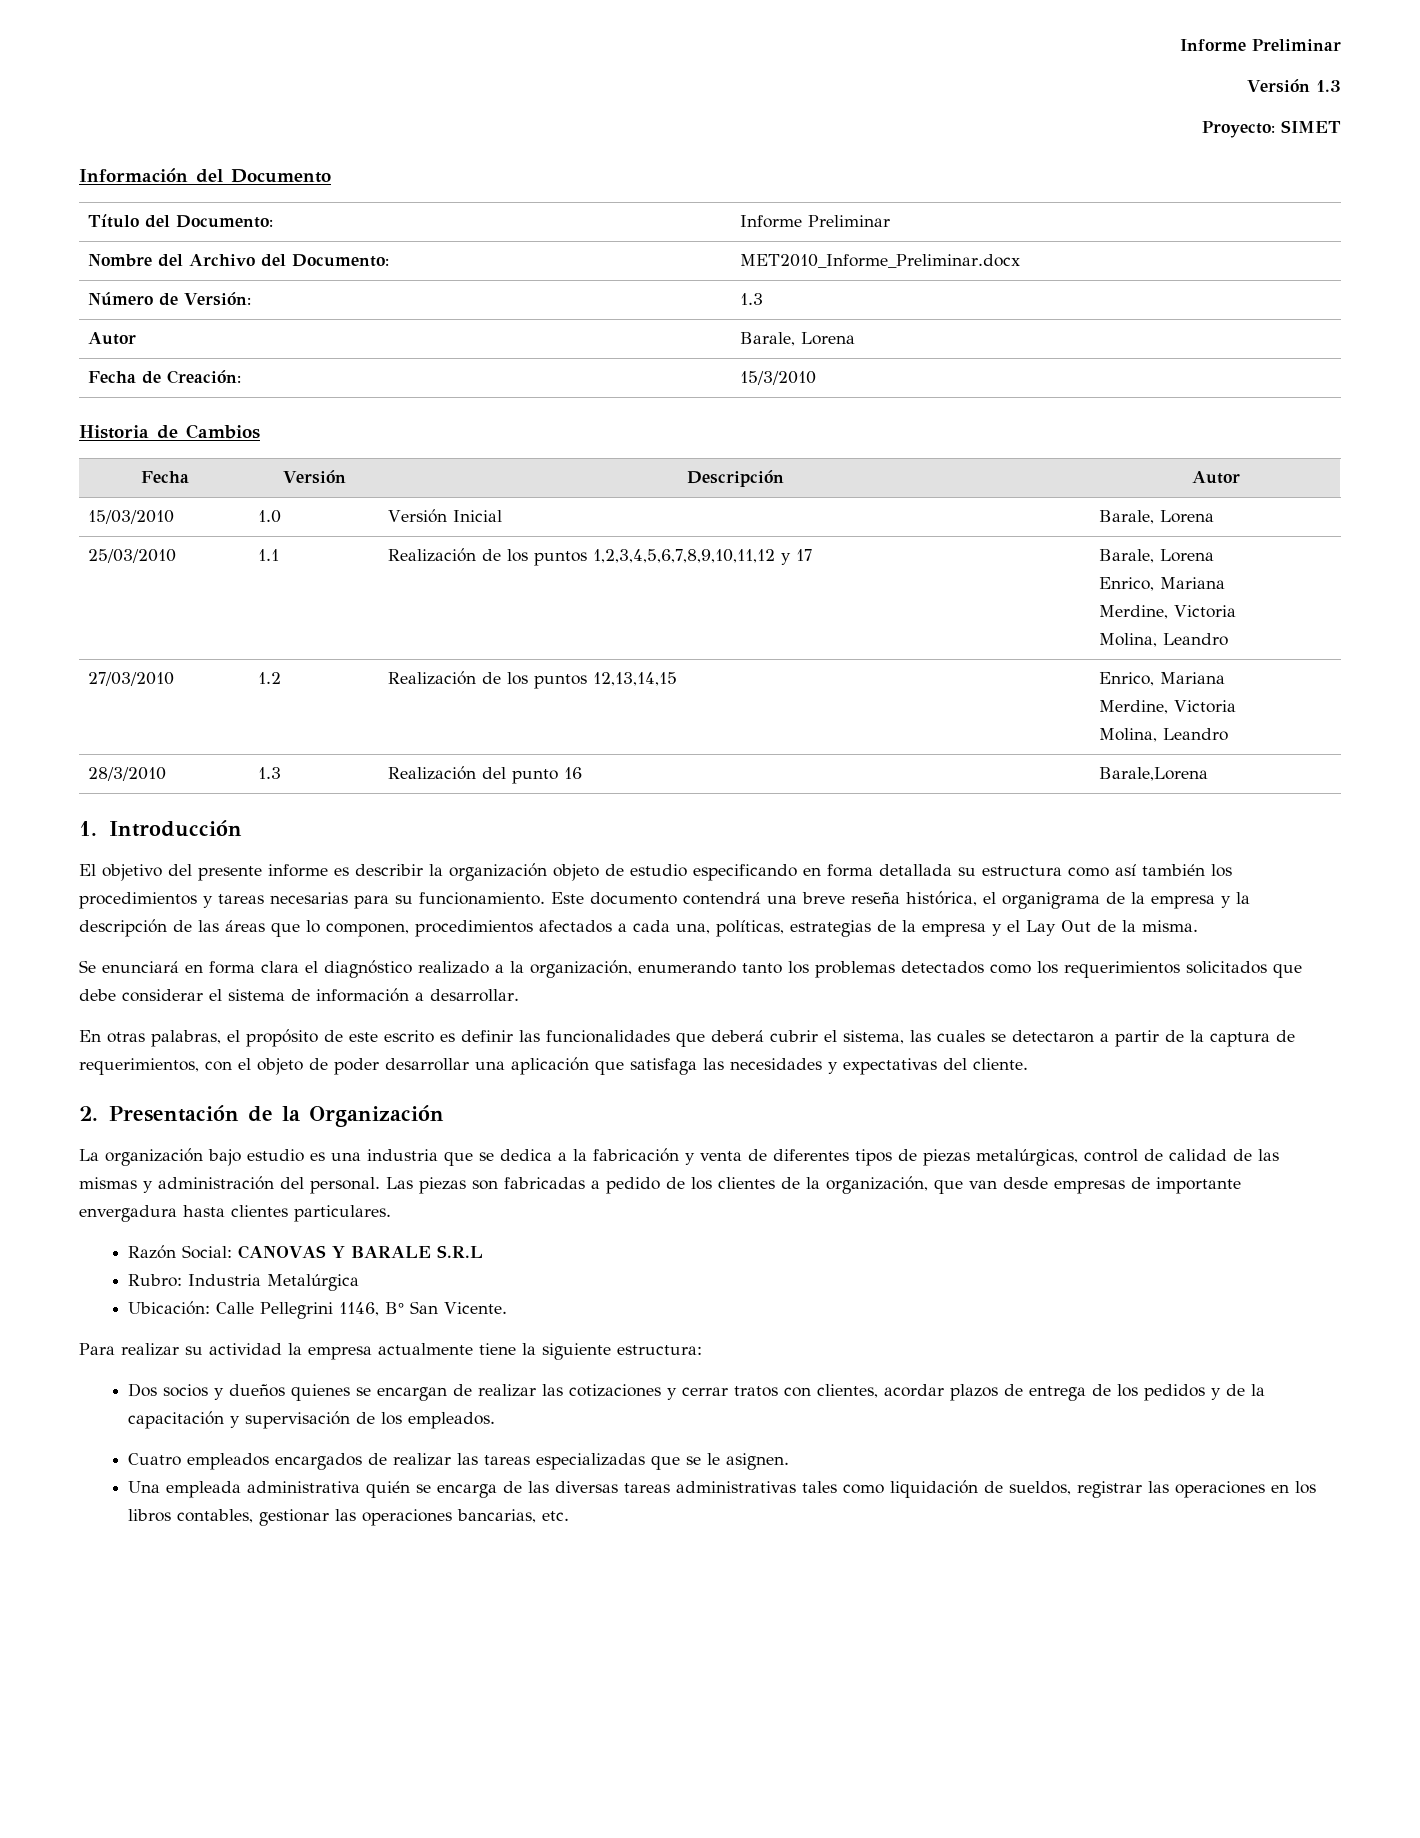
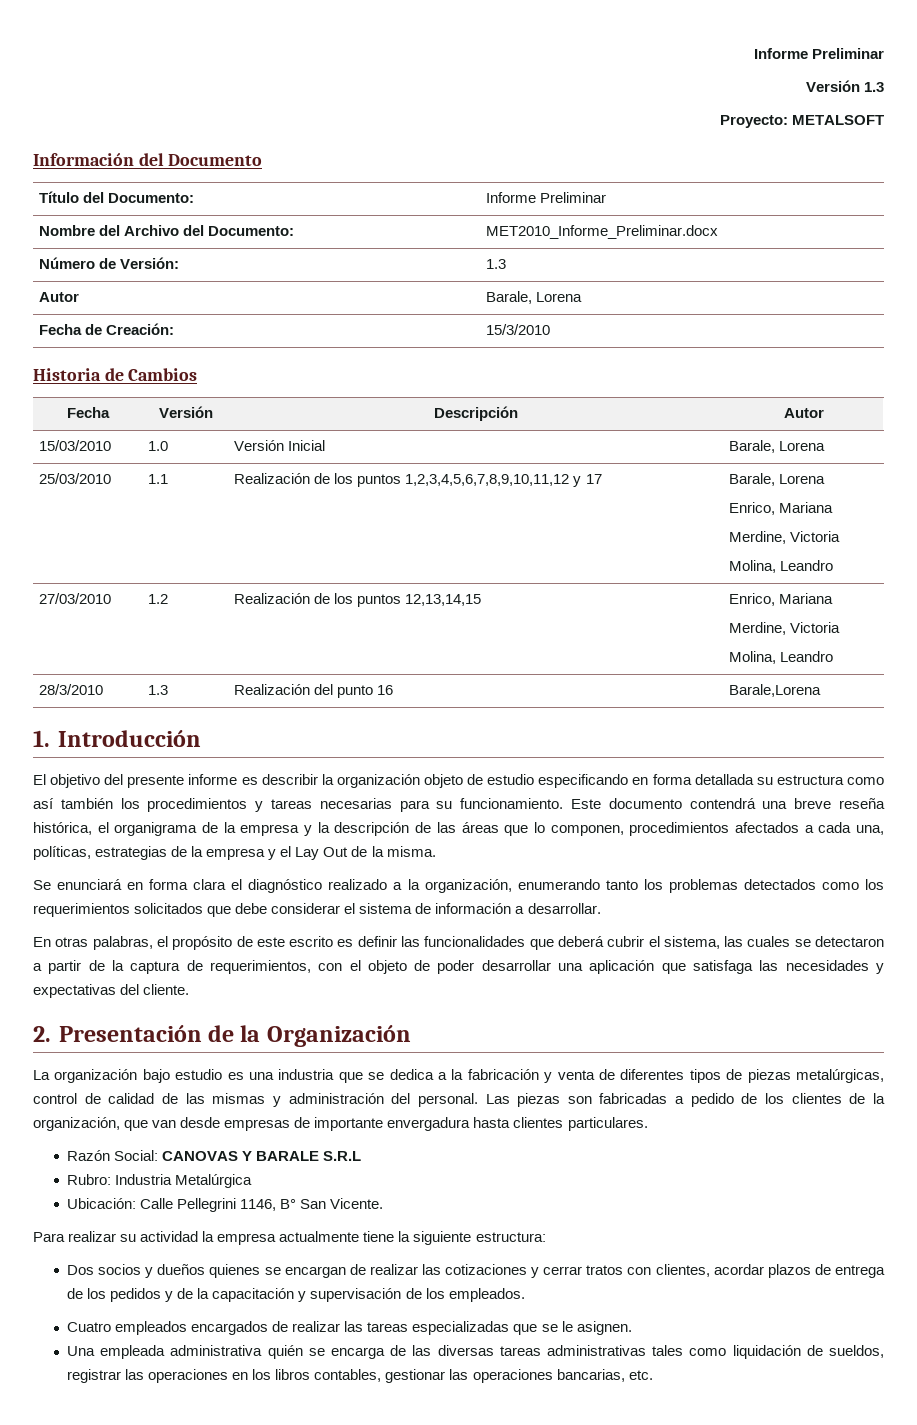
- Proyecto: SIMET
+ Proyecto: METALSOFT

